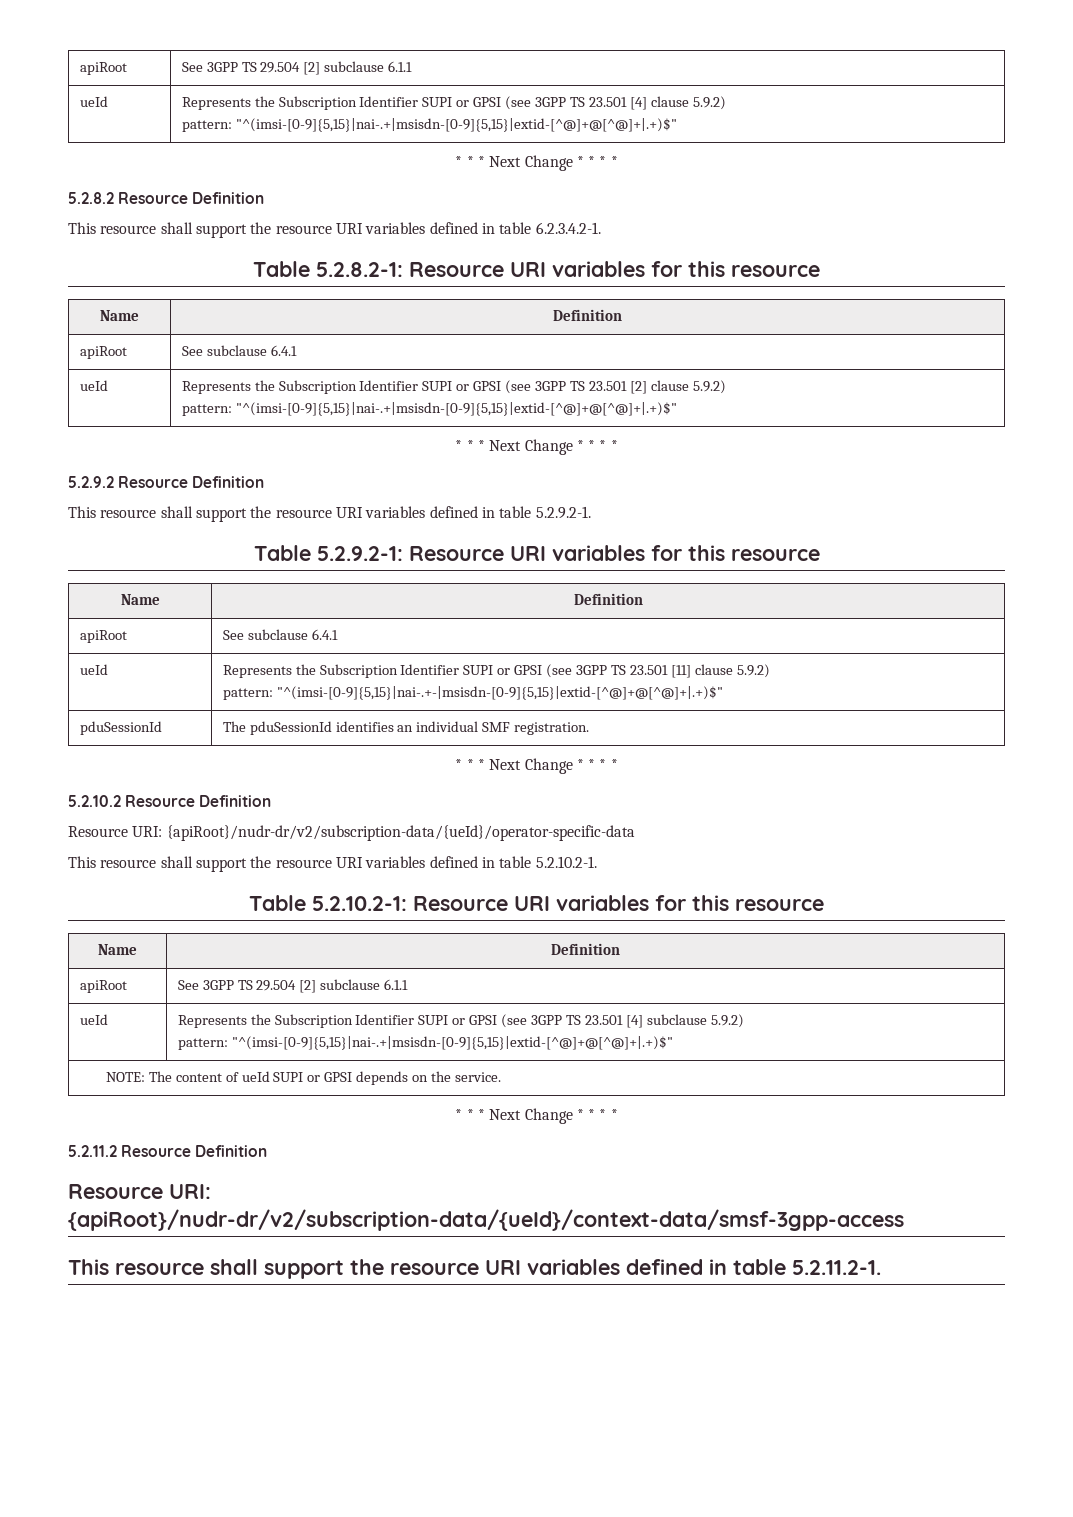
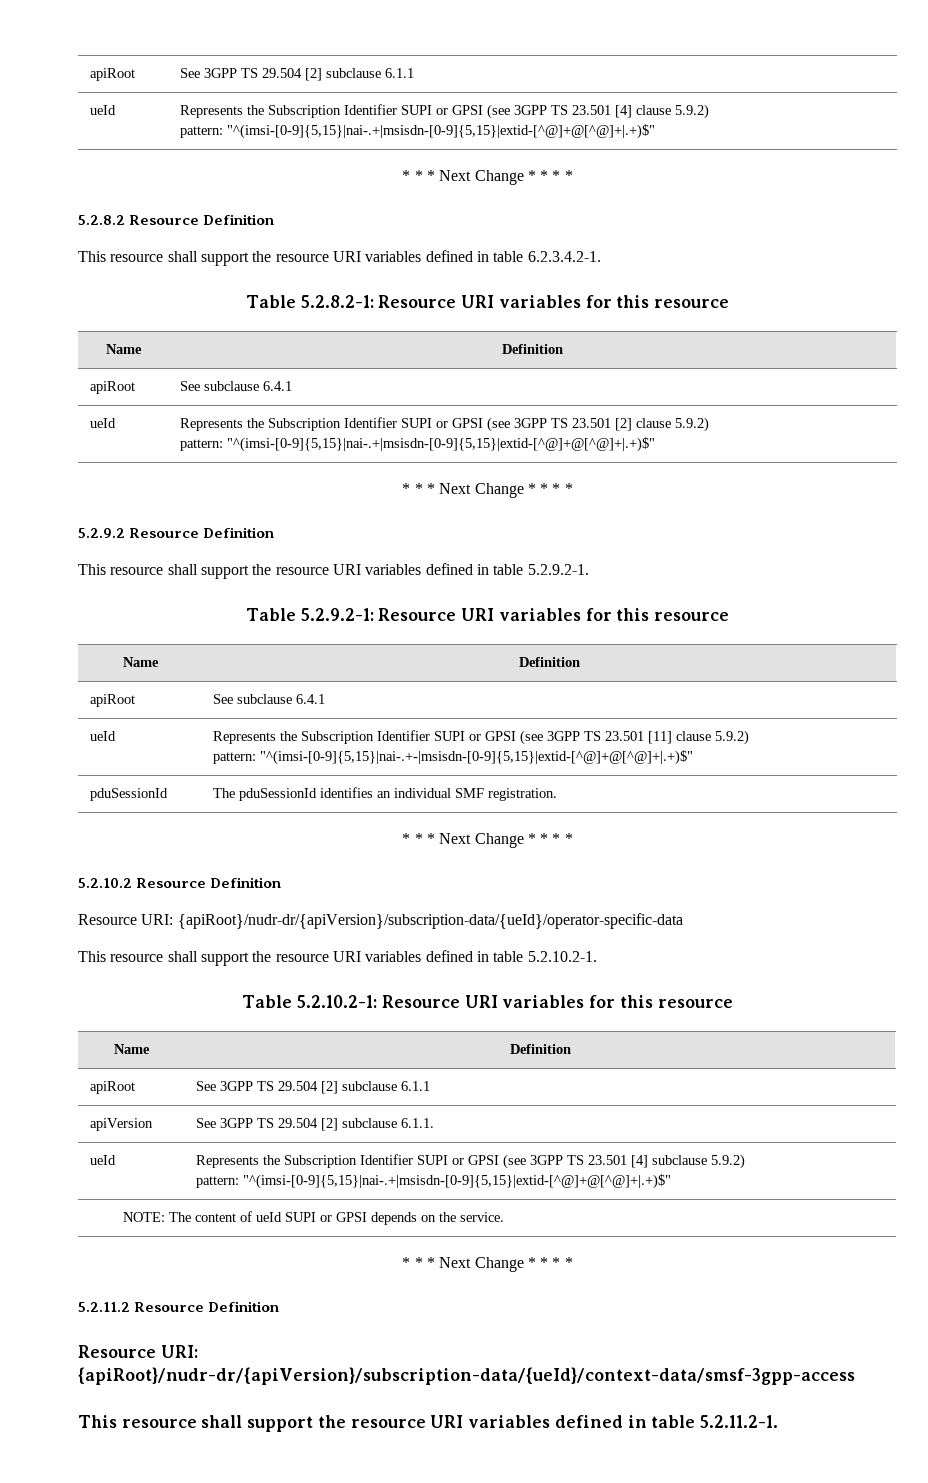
- Resource URI: {apiRoot}/nudr-dr/v2/subscription-data/{ueId}/operator-specific-data
+ Resource URI: {apiRoot}/nudr-dr/{apiVersion}/subscription-data/{ueId}/operator-specific-data
+ apiVersion | See 3GPP TS 29.504 [2] subclause 6.1.1.
- Resource URI: {apiRoot}/nudr-dr/v2/subscription-data/{ueId}/context-data/smsf-3gpp-access
+ Resource URI: {apiRoot}/nudr-dr/{apiVersion}/subscription-data/{ueId}/context-data/smsf-3gpp-access

